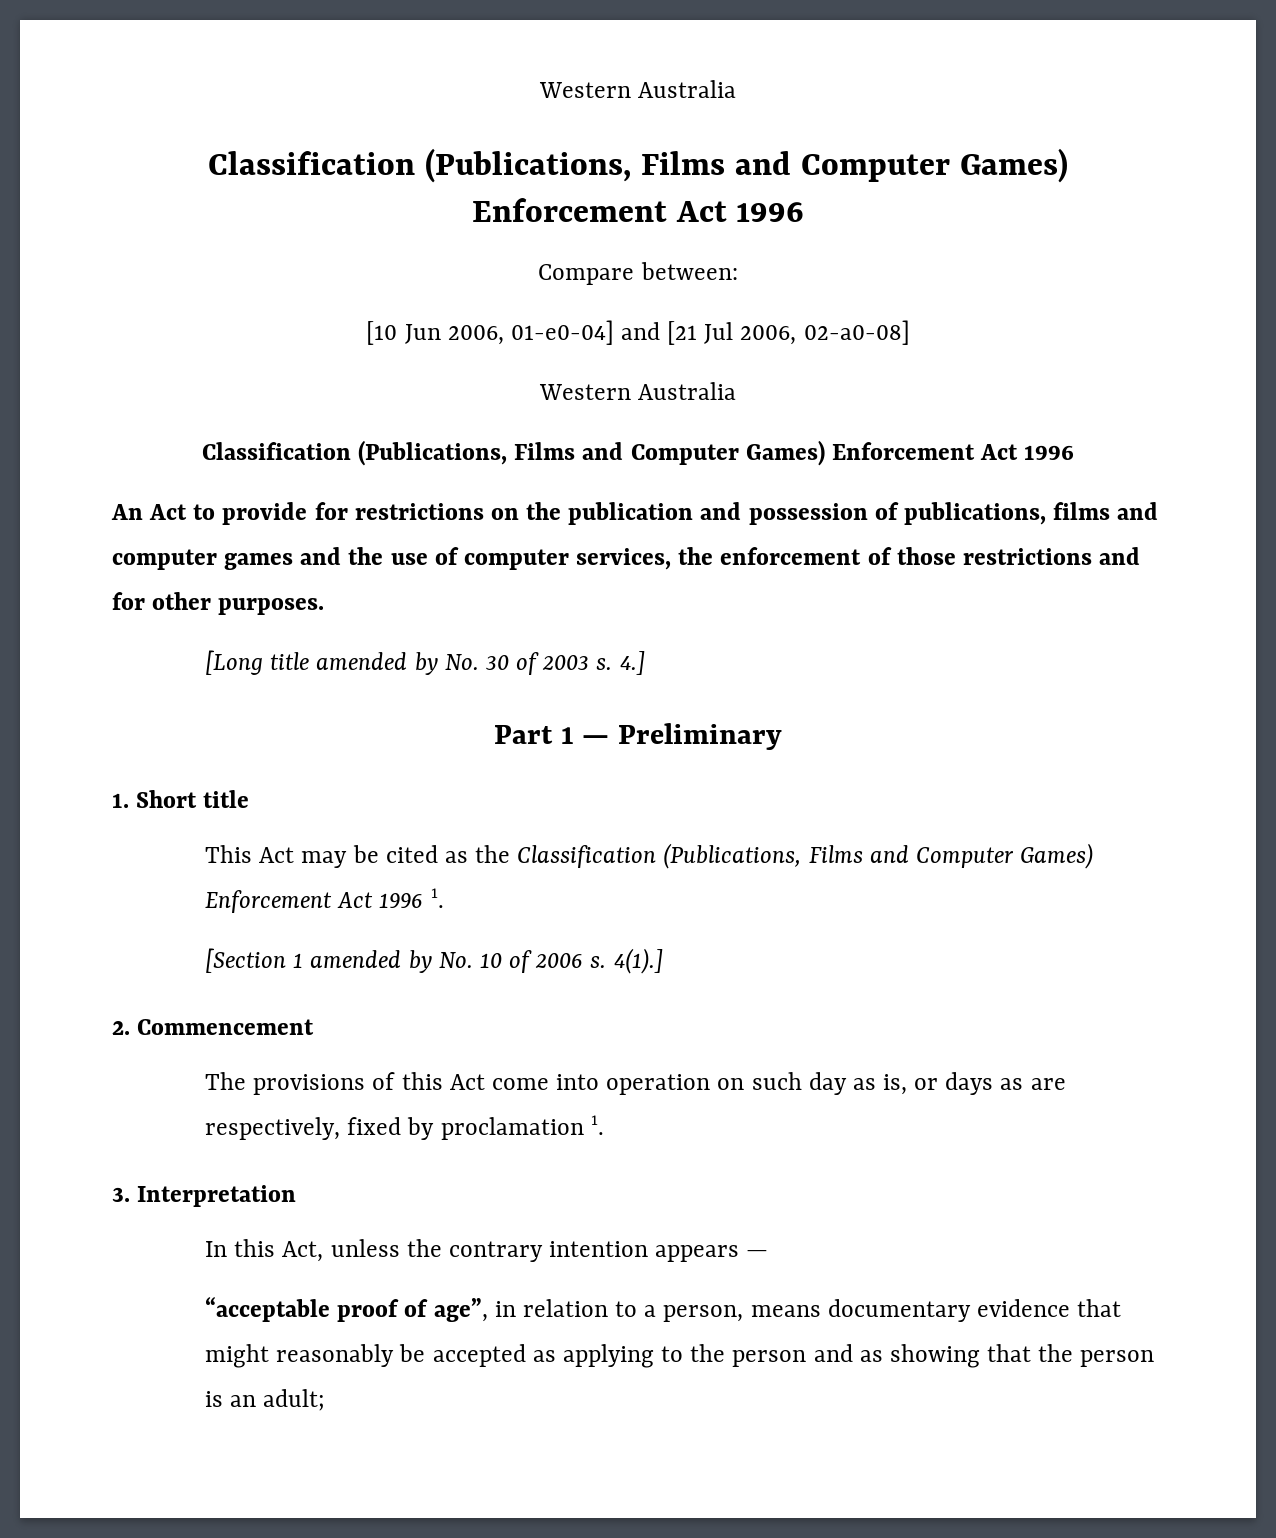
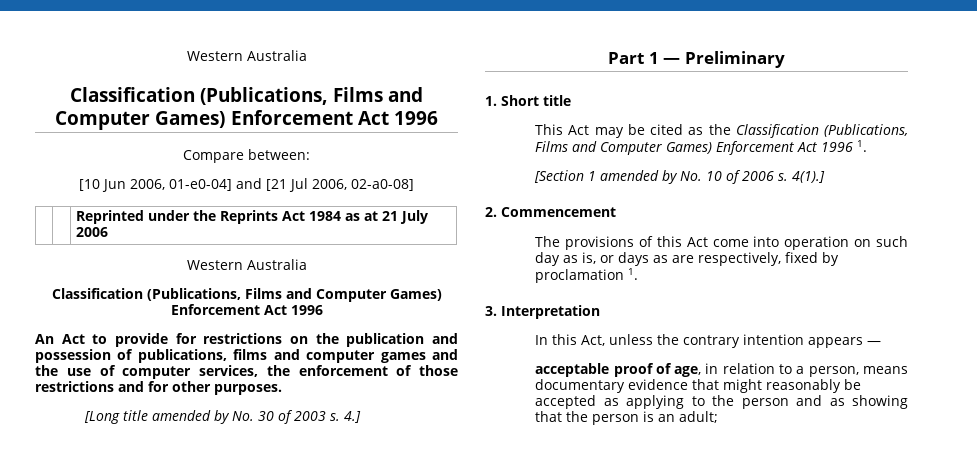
+ | | Reprinted under the Reprints Act 1984 as at 21 July 2006
- “acceptable proof of age”, in relation to a person, means documentary evidence that might reasonably be accepted as applying to the person and as showing that the person is an adult;
+ acceptable proof of age, in relation to a person, means documentary evidence that might reasonably be accepted as applying to the person and as showing that the person is an adult;

